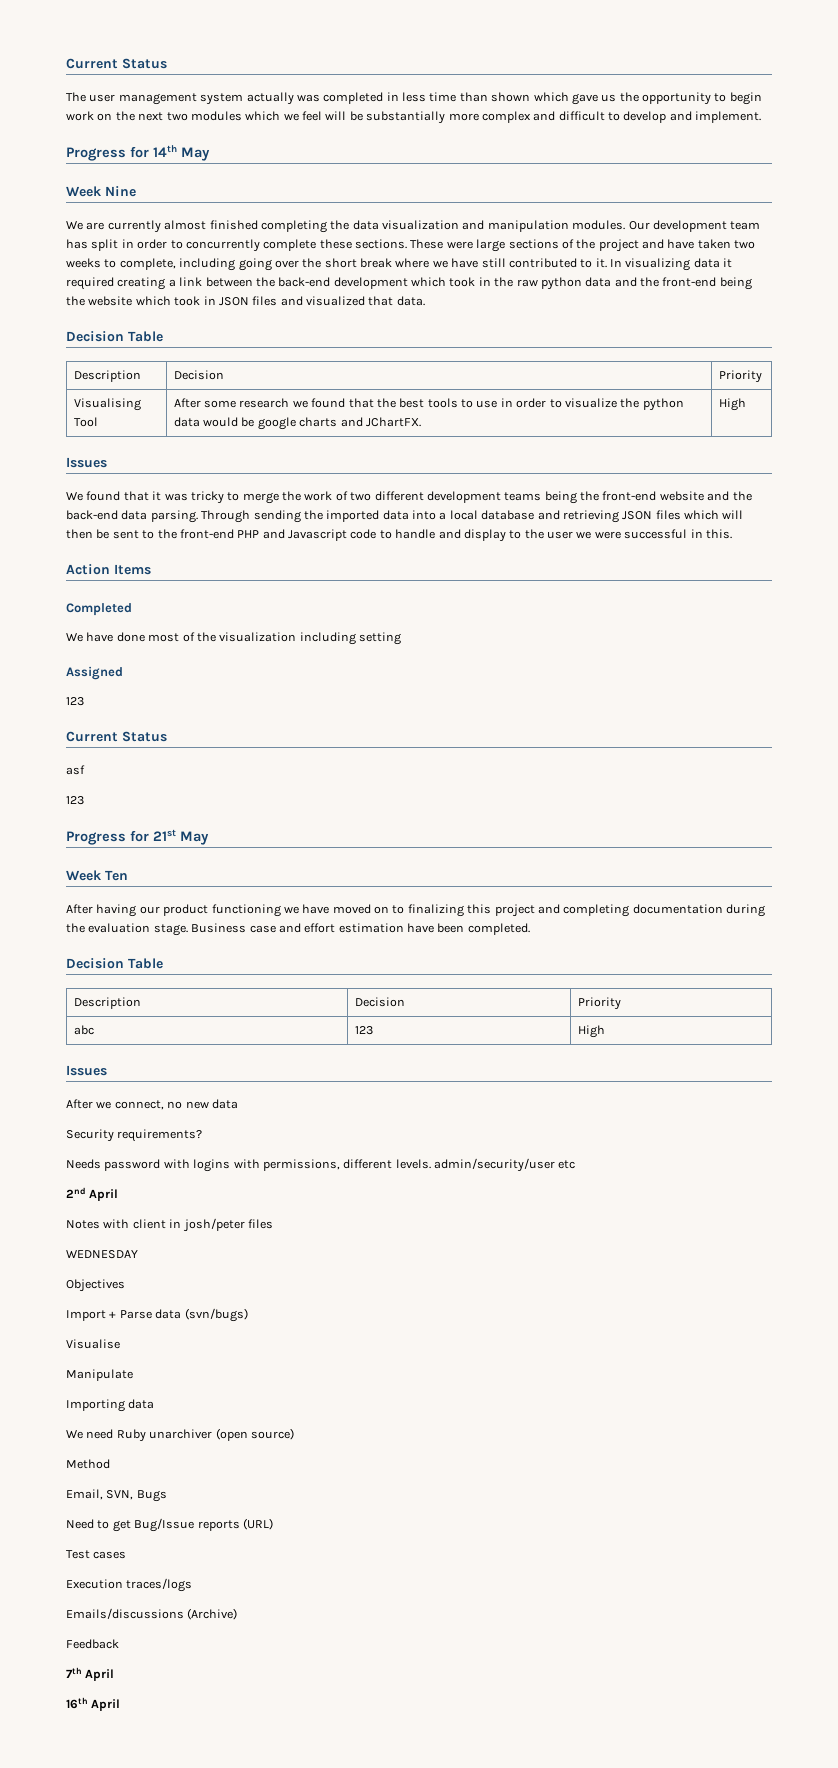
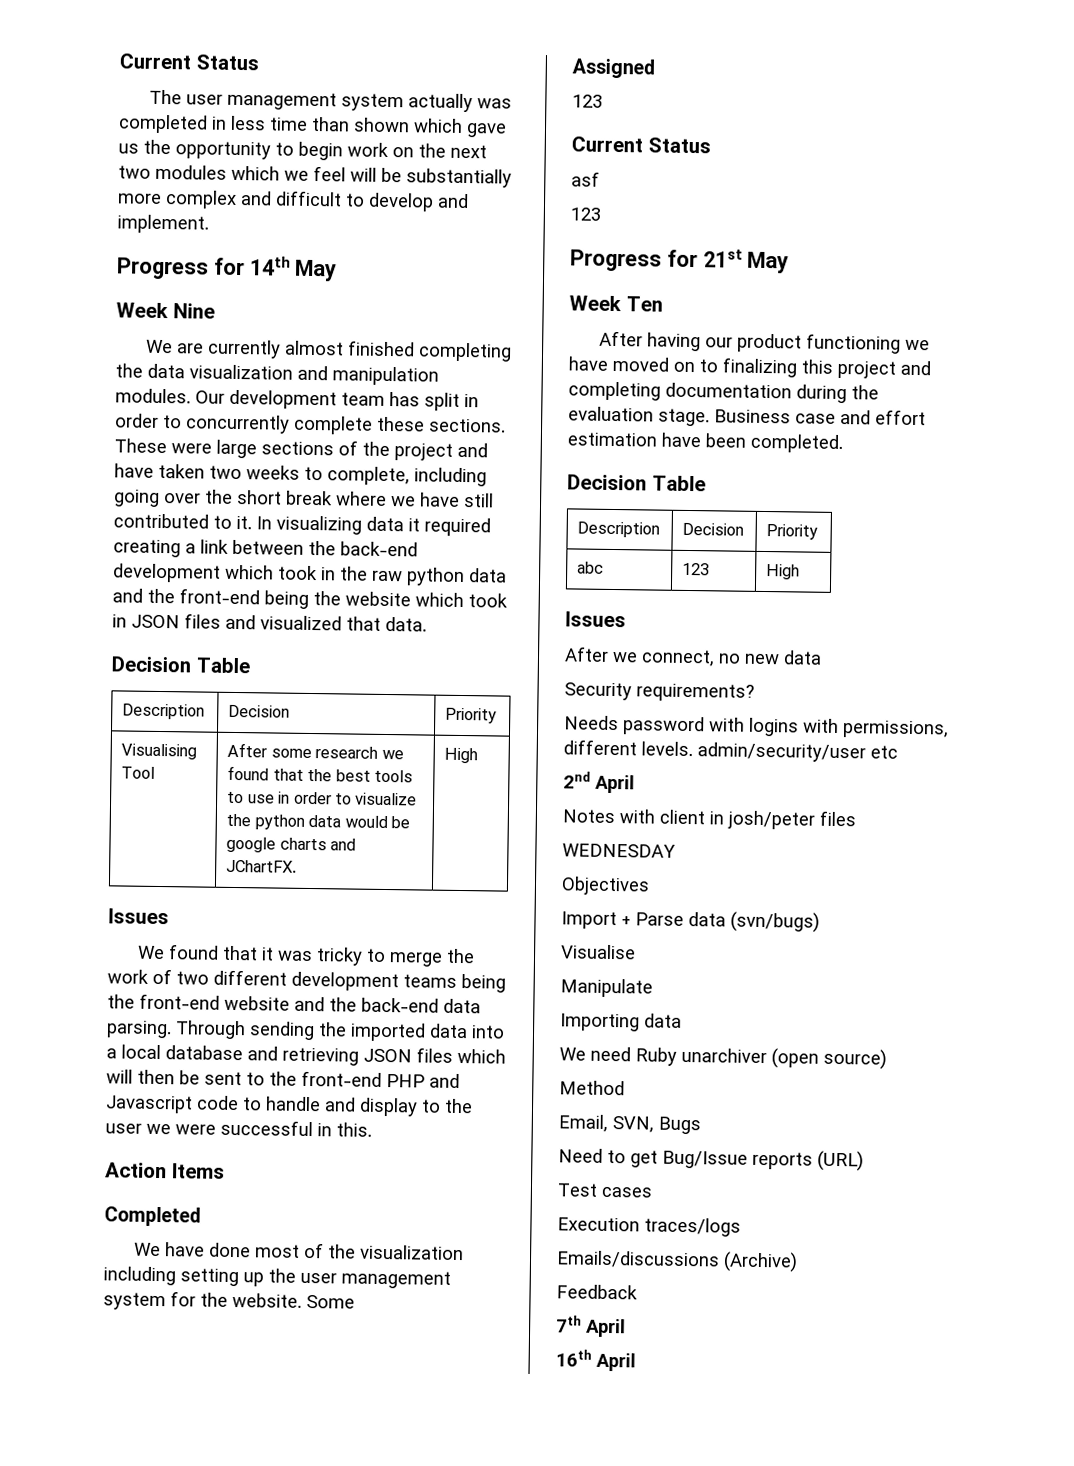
- We have done most of the visualization including setting
+ We have done most of the visualization including setting up the user management system for the website. Some

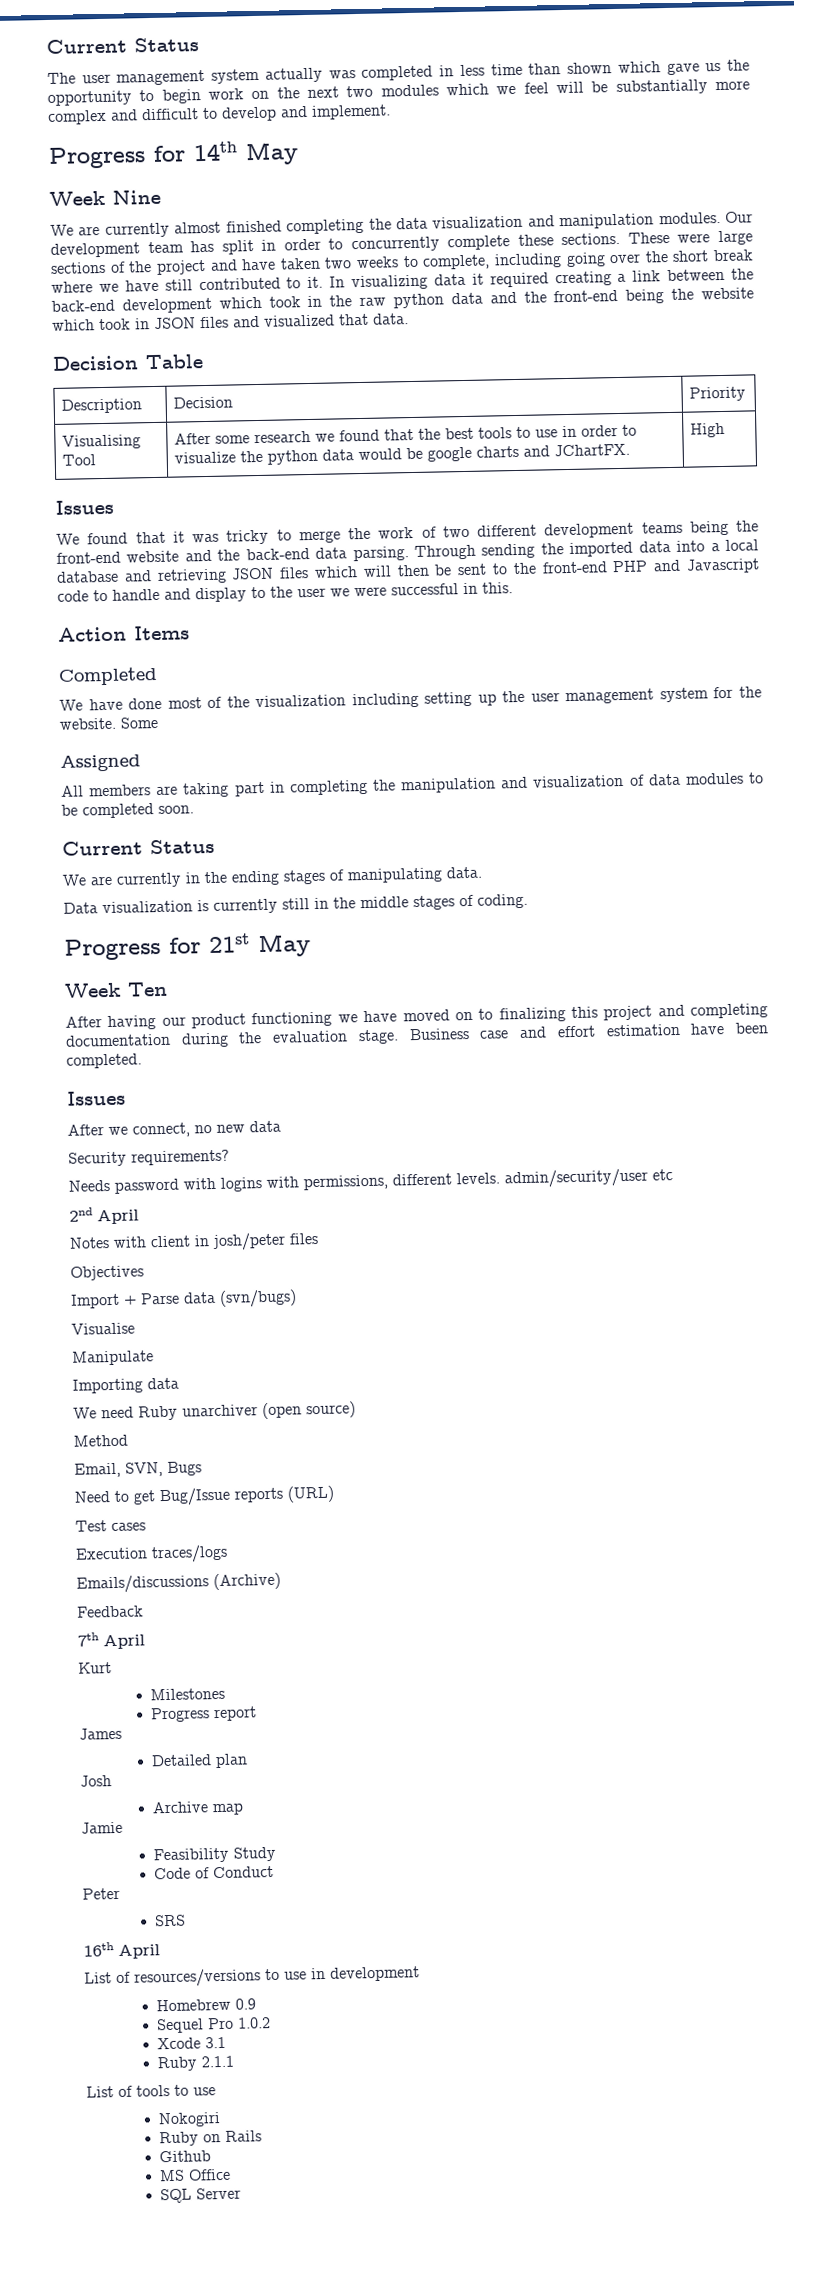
  Assigned
- 123
+ All members are taking part in completing the manipulation and visualization of data modules to be completed soon.
  Current Status
- asf
- 123
+ We are currently in the ending stages of manipulating data.
+ Data visualization is currently still in the middle stages of coding.
  Business case and effort estimation have been completed.
- Decision Table
- Description | Decision | Priority
- abc | 123 | High
- WEDNESDAY
+ Kurt
+ Milestones
+ Progress report
+ James
+ Detailed plan
+ Josh
+ Archive map
+ Jamie
+ Feasibility Study
+ Code of Conduct
+ Peter
+ SRS
  16th April
+ List of resources/versions to use in development
+ Homebrew 0.9
+ Sequel Pro 1.0.2
+ Xcode 3.1
+ Ruby 2.1.1
+ List of tools to use
+ Nokogiri
+ Ruby on Rails
+ Github
+ MS Office
+ SQL Server

